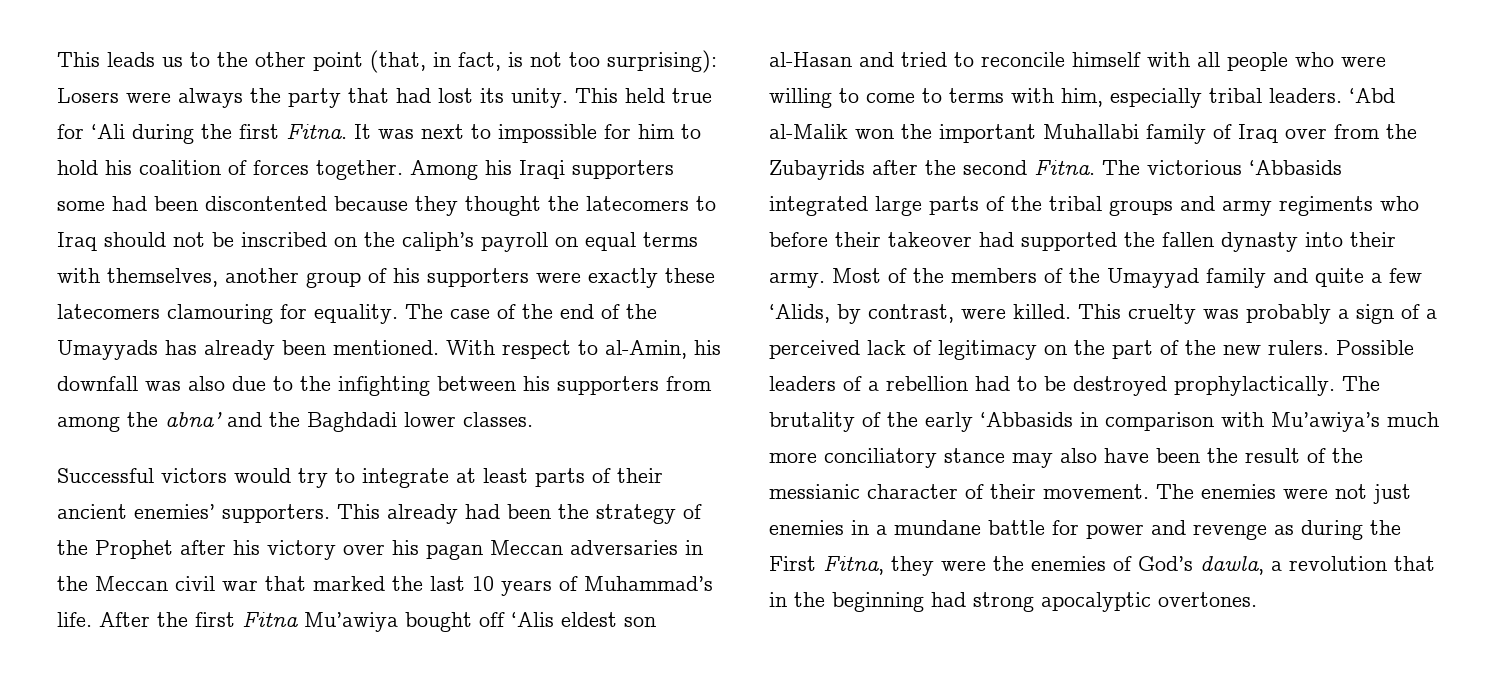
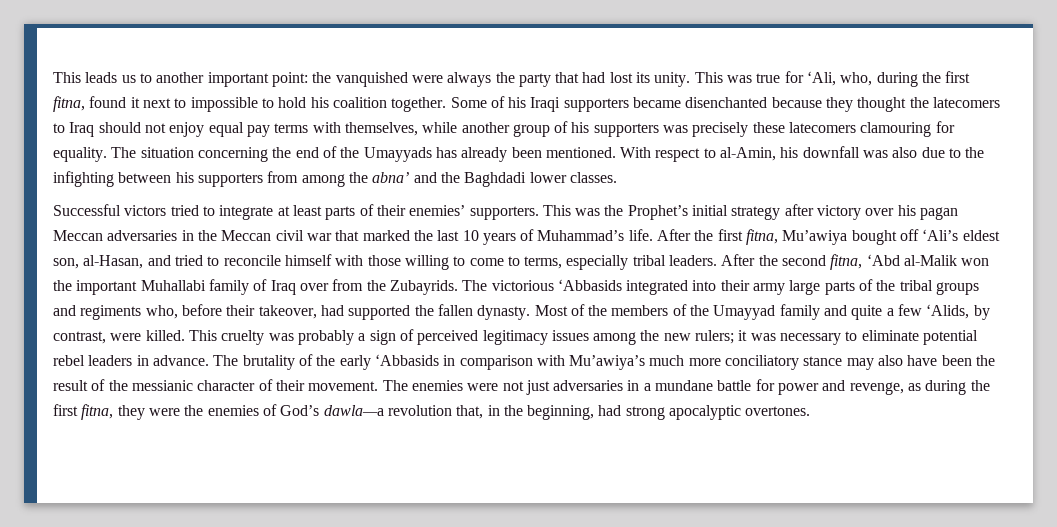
- This leads us to the other point (that, in fact, is not too surprising): Losers were always the party that had lost its unity.
+ This leads us to another important point: the vanquished were always the party that had lost its unity.
- This held true for ‘Ali during the first Fitna. It was next to impossible for him to hold his coalition of forces together. Among his Iraqi supporters some had been discontented because they thought the latecomers to Iraq should not be inscribed on the caliph’s payroll on equal terms with themselves, another group of his supporters were exactly these latecomers clamouring for equality.
+ This was true for ‘Ali, who, during the first fitna, found it next to impossible to hold his coalition together. Some of his Iraqi supporters became disenchanted because they thought the latecomers to Iraq should not enjoy equal pay terms with themselves, while another group of his supporters was precisely these latecomers clamouring for equality.
- The case of the end of the Umayyads has already been mentioned.
+ The situation concerning the end of the Umayyads has already been mentioned.
- Successful victors would try to integrate at least parts of their ancient enemies’ supporters.
+ Successful victors tried to integrate at least parts of their enemies’ supporters.
- This already had been the strategy of the Prophet after his victory over his pagan Meccan adversaries in the Meccan civil war that marked the last 10 years of Muhammad’s life.
+ This was the Prophet’s initial strategy after victory over his pagan Meccan adversaries in the Meccan civil war that marked the last 10 years of Muhammad’s life.
- After the first Fitna Mu’awiya bought off ‘Alis eldest son al-Hasan and tried to reconcile himself with all people who were willing to come to terms with him, especially tribal leaders. ‘Abd al-Malik won the important Muhallabi family of Iraq over from the Zubayrids after the second Fitna.
+ After the first fitna, Mu’awiya bought off ‘Ali’s eldest son, al-Hasan, and tried to reconcile himself with those willing to come to terms, especially tribal leaders. After the second fitna, ‘Abd al-Malik won the important Muhallabi family of Iraq over from the Zubayrids.
- The victorious ‘Abbasids integrated large parts of the tribal groups and army regiments who before their takeover had supported the fallen dynasty into their army.
+ The victorious ‘Abbasids integrated into their army large parts of the tribal groups and regiments who, before their takeover, had supported the fallen dynasty.
- This cruelty was probably a sign of a perceived lack of legitimacy on the part of the new rulers. Possible leaders of a rebellion had to be destroyed prophylactically.
+ This cruelty was probably a sign of perceived legitimacy issues among the new rulers; it was necessary to eliminate potential rebel leaders in advance.
- The enemies were not just enemies in a mundane battle for power and revenge as during the First Fitna, they were the enemies of God’s dawla, a revolution that in the beginning had strong apocalyptic overtones.
+ The enemies were not just adversaries in a mundane battle for power and revenge, as during the first fitna, they were the enemies of God’s dawla—a revolution that, in the beginning, had strong apocalyptic overtones.

